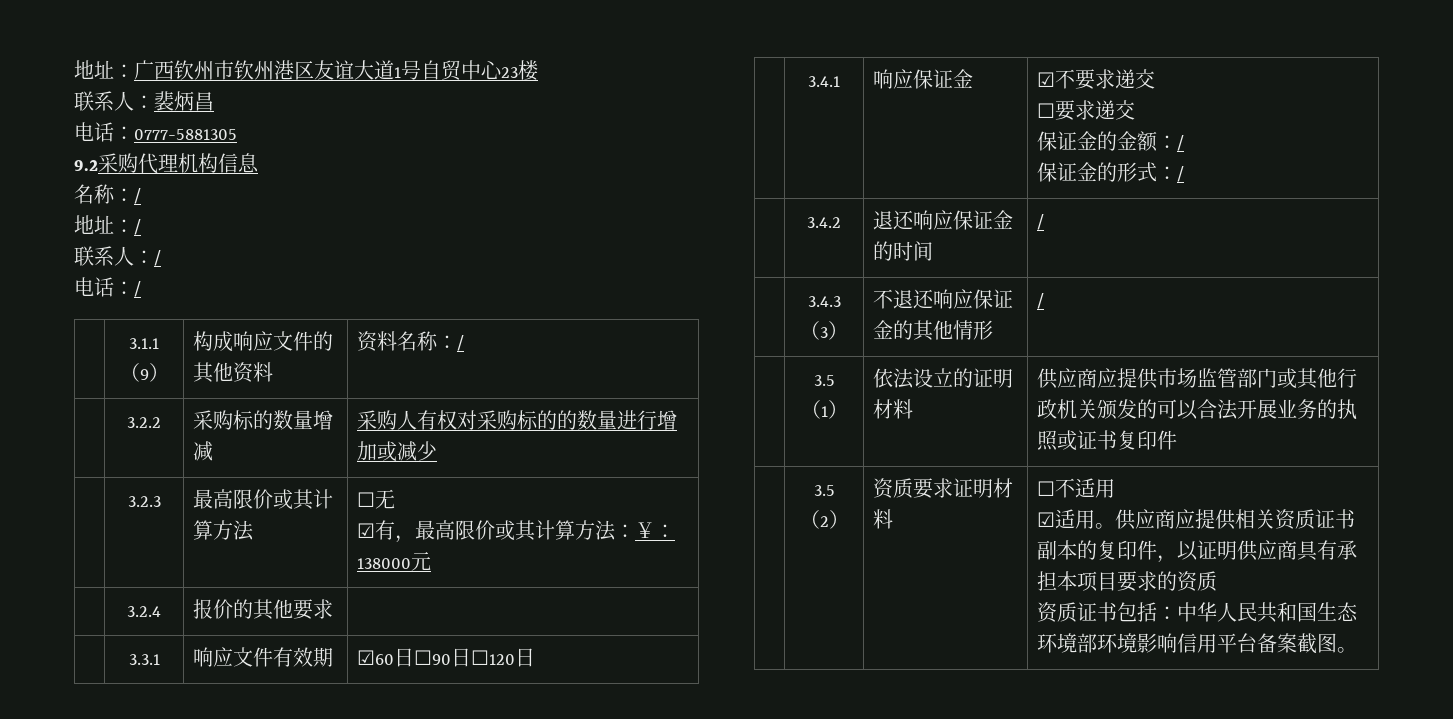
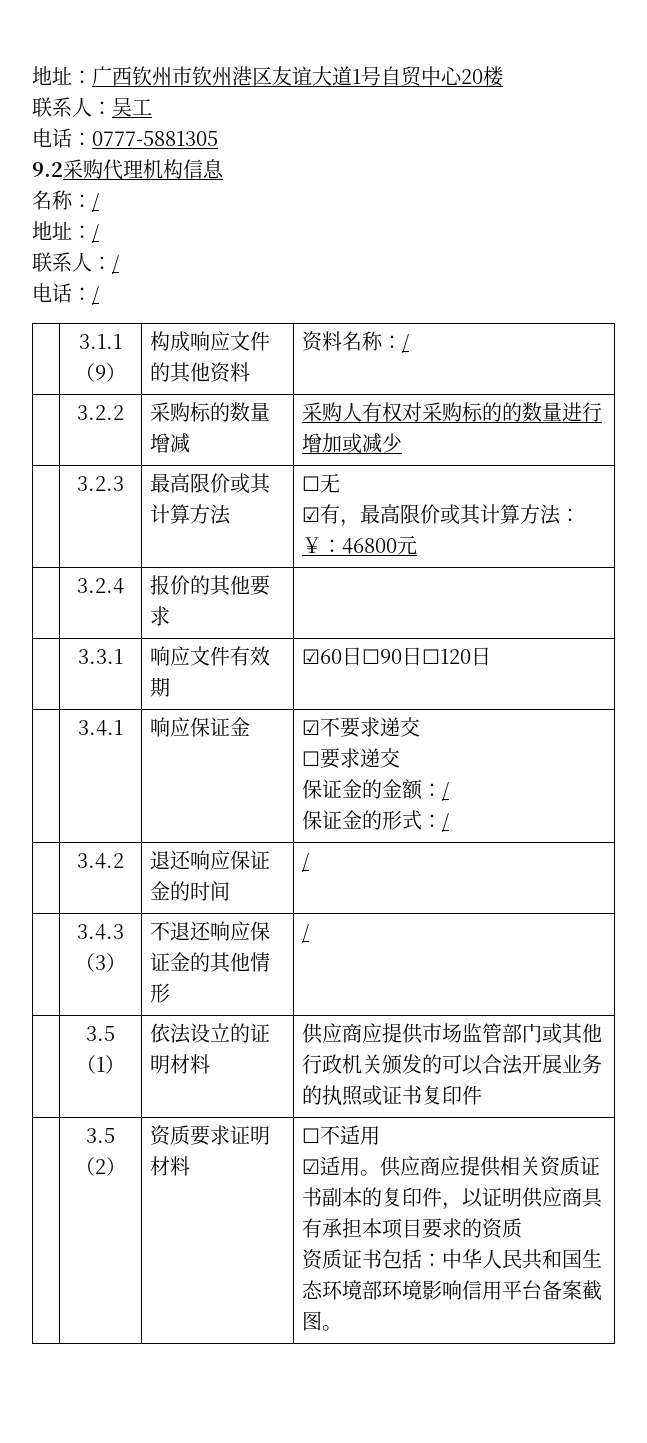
- 地址：广西钦州市钦州港区友谊大道1号自贸中心23楼
+ 地址：广西钦州市钦州港区友谊大道1号自贸中心20楼
- 联系人：裴炳昌
+ 联系人：吴工
  | 3.2.3 | 最高限价或其计算方法 | ☐无
- ☑有，最高限价或其计算方法：￥：138000元
+ ☑有，最高限价或其计算方法：￥：46800元

